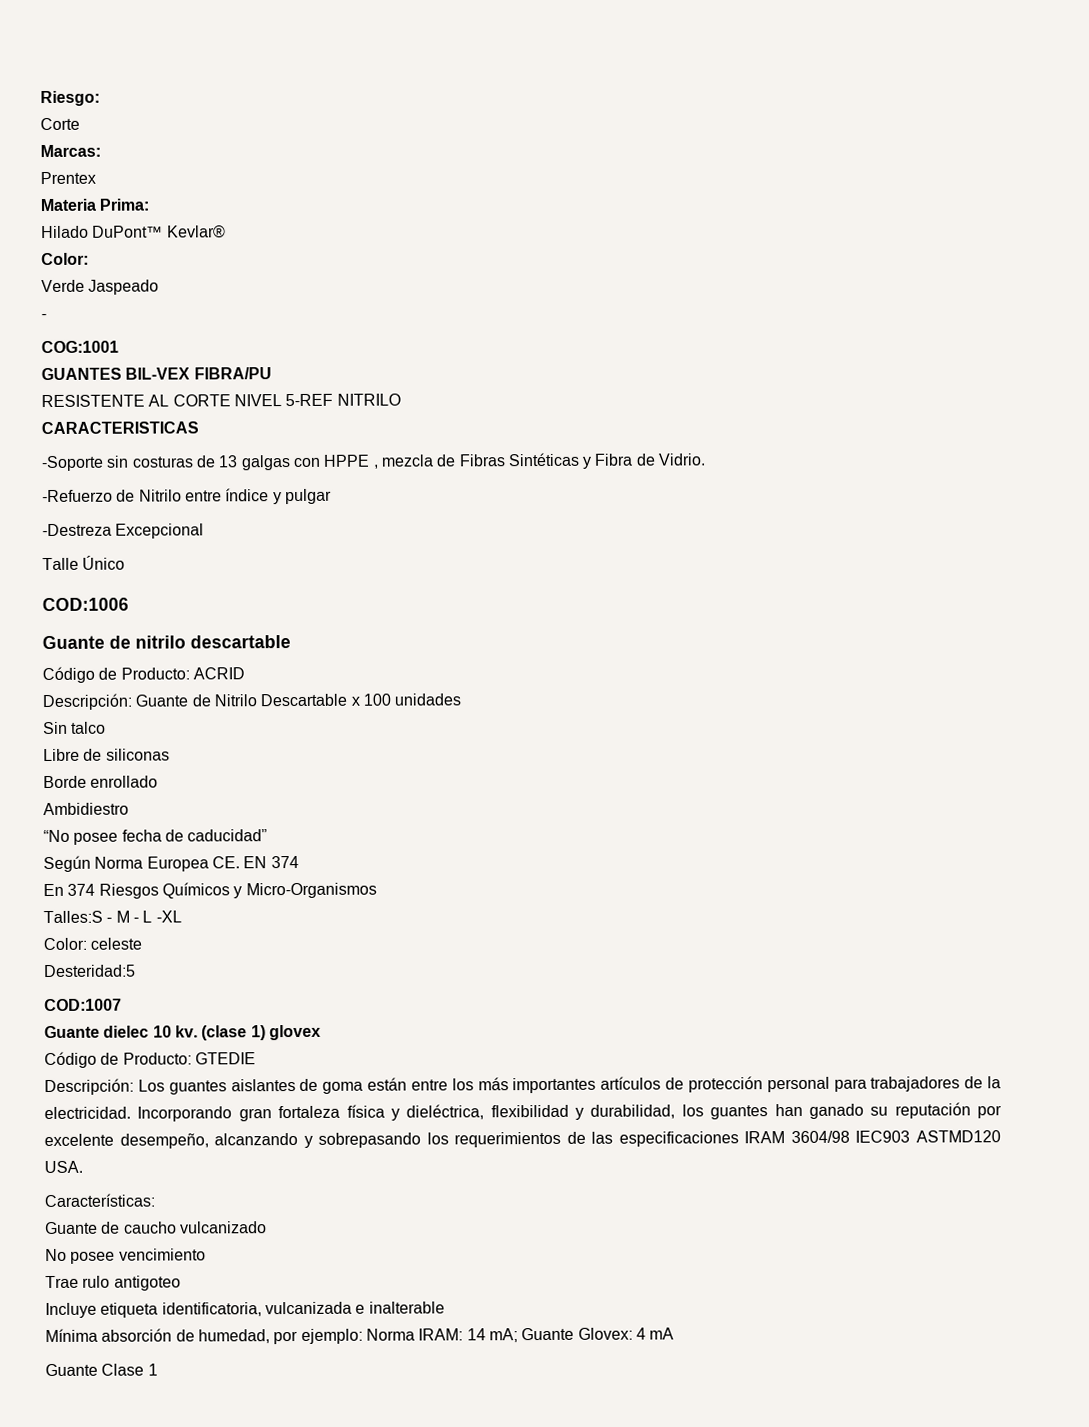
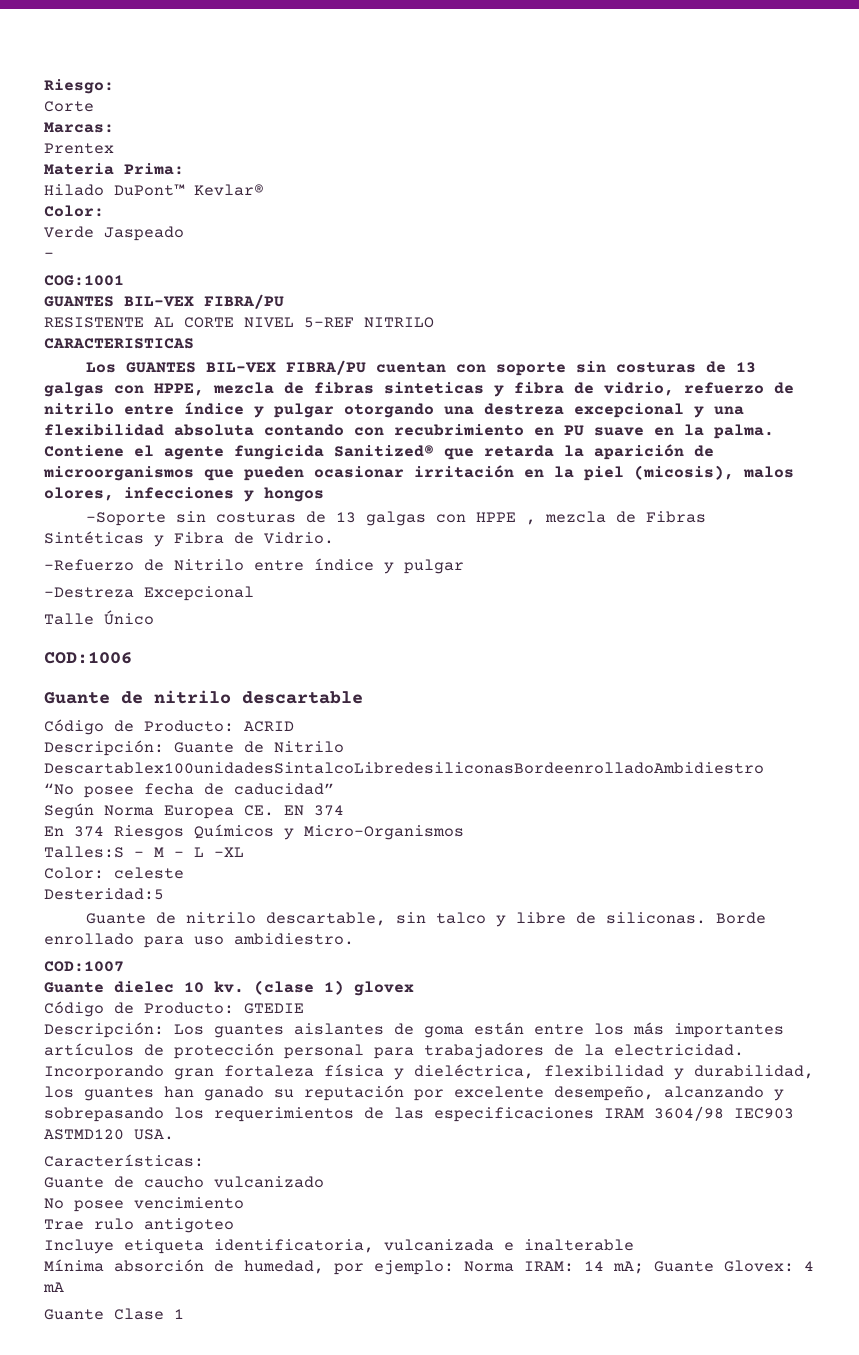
+ Los GUANTES BIL-VEX FIBRA/PU cuentan con soporte sin costuras de 13 galgas con HPPE, mezcla de fibras sinteticas y fibra de vidrio, refuerzo de nitrilo entre índice y pulgar otorgando una destreza excepcional y una flexibilidad absoluta contando con recubrimiento en PU suave en la palma. Contiene el agente fungicida Sanitized® que retarda la aparición de microorganismos que pueden ocasionar irritación en la piel (micosis), malos olores, infecciones y hongos
- Descripción: Guante de Nitrilo Descartable x 100 unidades
- Sin talco
- Libre de siliconas
- Borde enrollado
- Ambidiestro
+ Descripción: Guante de Nitrilo Descartablex100unidadesSintalcoLibredesiliconasBordeenrolladoAmbidiestro
+ Guante de nitrilo descartable, sin talco y libre de siliconas. Borde enrollado para uso ambidiestro.

